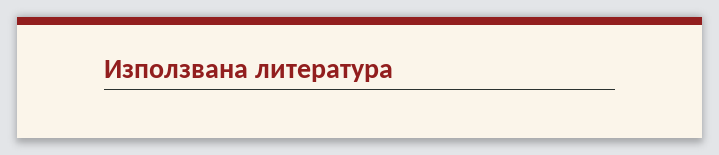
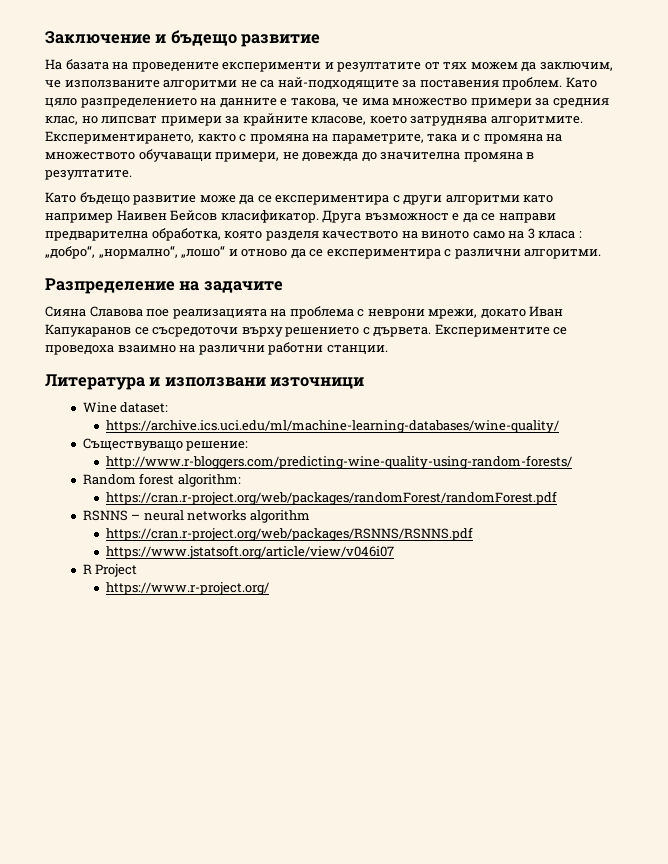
- Използвана литература
+ Заключение и бъдещо развитие
+ Нa базата на проведените експерименти и резултатите от тях можем да заключим, че използваните алгоритми не са най-подходящите за поставения проблем. Като цяло разпределението на данните е такова, че има множество примери за средния клас, но липсват примери за крайните класове, което затруднява алгоритмите. Експериментирането, както с промяна на параметрите, така и с промяна на множеството обучаващи примери, не довежда до значителна промяна в резултатите.
+ Като бъдещо развитие може да се експериментира с други алгоритми като например Наивен Бейсов класификатор. Друга възможност е да се направи предварителна обработка, която разделя качеството на виното само на 3 класа : „добро“, „нормално“, „лошо“ и отново да се експериментира с различни алгоритми.
+ Разпределение на задачите
+ Сияна Славова пое реализацията на проблема с неврони мрежи, докато Иван Капукаранов се съсредоточи върху решението с дървета. Експериментите се проведоха взаимно на различни работни станции.
+ Литература и използвани източници
+ Wine dataset:
+ https://archive.ics.uci.edu/ml/machine-learning-databases/wine-quality/
+ Съществуващо решение:
+ http://www.r-bloggers.com/predicting-wine-quality-using-random-forests/
+ Random forest algorithm:
+ https://cran.r-project.org/web/packages/randomForest/randomForest.pdf
+ RSNNS – neural networks algorithm
+ https://cran.r-project.org/web/packages/RSNNS/RSNNS.pdf
+ https://www.jstatsoft.org/article/view/v046i07
+ R Project
+ https://www.r-project.org/

